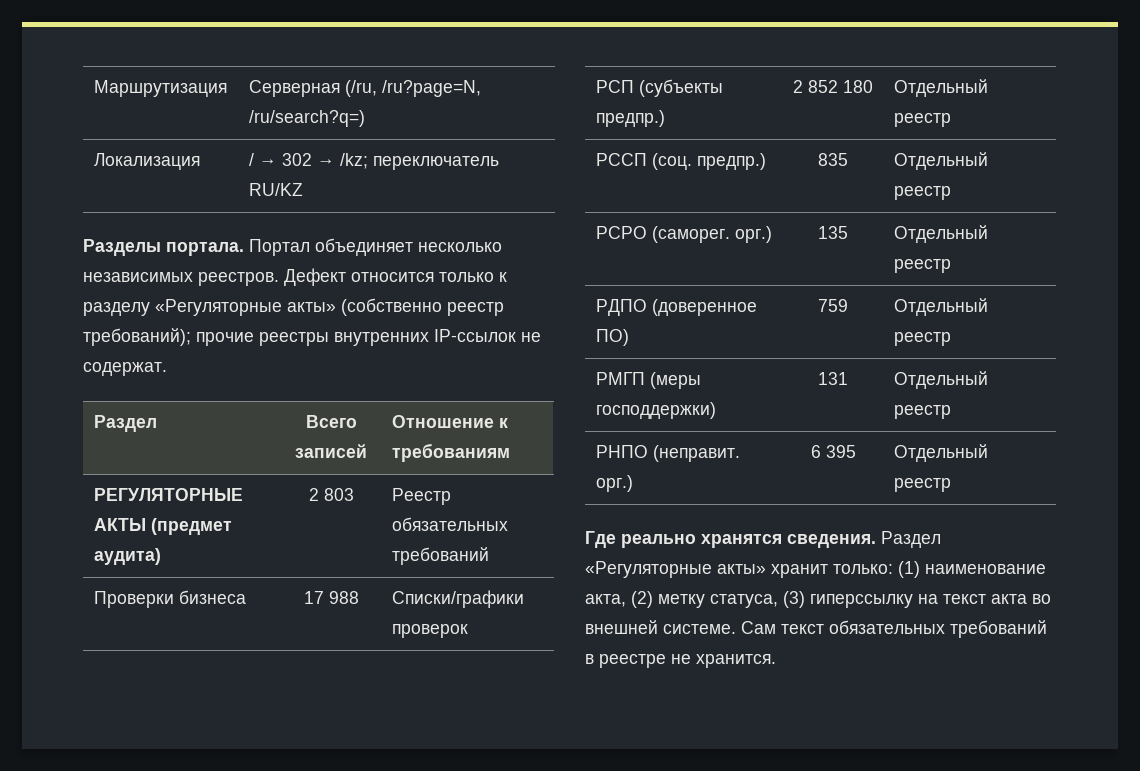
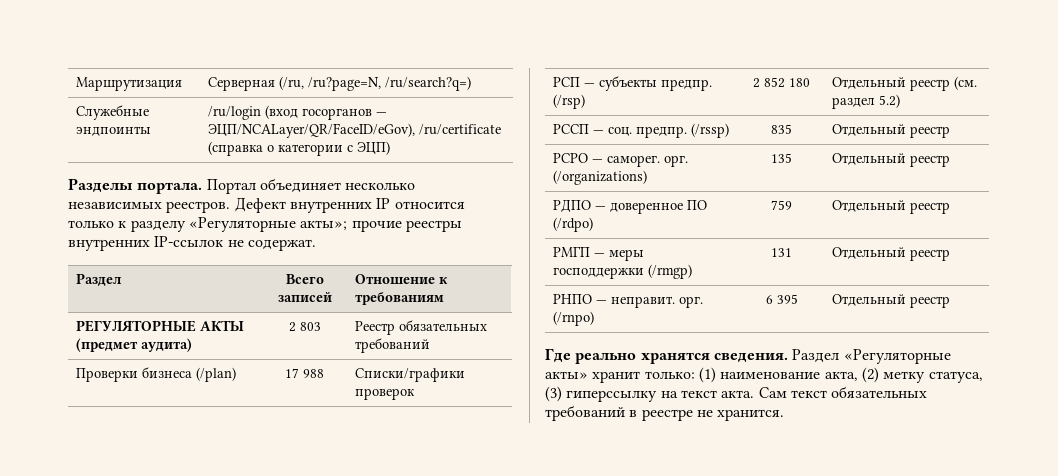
- Локализация | / → 302 → /kz; переключатель RU/KZ
+ Служебные эндпоинты | /ru/login (вход госорганов — ЭЦП/NCALayer/QR/FaceID/eGov), /ru/certificate (справка о категории с ЭЦП)
- Дефект относится только к разделу «Регуляторные акты» (собственно реестр требований); прочие реестры внутренних IP-ссылок не содержат.
+ Дефект внутренних IP относится только к разделу «Регуляторные акты»; прочие реестры внутренних IP-ссылок не содержат.
- Проверки бизнеса | 17 988 | Списки/графики проверок
+ Проверки бизнеса (/plan) | 17 988 | Списки/графики проверок
- РСП (субъекты предпр.) | 2 852 180 | Отдельный реестр
- РССП (соц. предпр.) | 835 | Отдельный реестр
+ РСП — субъекты предпр. (/rsp) | 2 852 180 | Отдельный реестр (см. раздел 5.2)
+ РССП — соц. предпр. (/rssp) | 835 | Отдельный реестр
- РСРО (саморег. орг.) | 135 | Отдельный реестр
+ РСРО — саморег. орг. (/organizations) | 135 | Отдельный реестр
- РДПО (доверенное ПО) | 759 | Отдельный реестр
+ РДПО — доверенное ПО (/rdpo) | 759 | Отдельный реестр
- РМГП (меры господдержки) | 131 | Отдельный реестр
+ РМГП — меры господдержки (/rmgp) | 131 | Отдельный реестр
- РНПО (неправит. орг.) | 6 395 | Отдельный реестр
+ РНПО — неправит. орг. (/rnpo) | 6 395 | Отдельный реестр
- Раздел «Регуляторные акты» хранит только: (1) наименование акта, (2) метку статуса, (3) гиперссылку на текст акта во внешней системе.
+ Раздел «Регуляторные акты» хранит только: (1) наименование акта, (2) метку статуса, (3) гиперссылку на текст акта.

